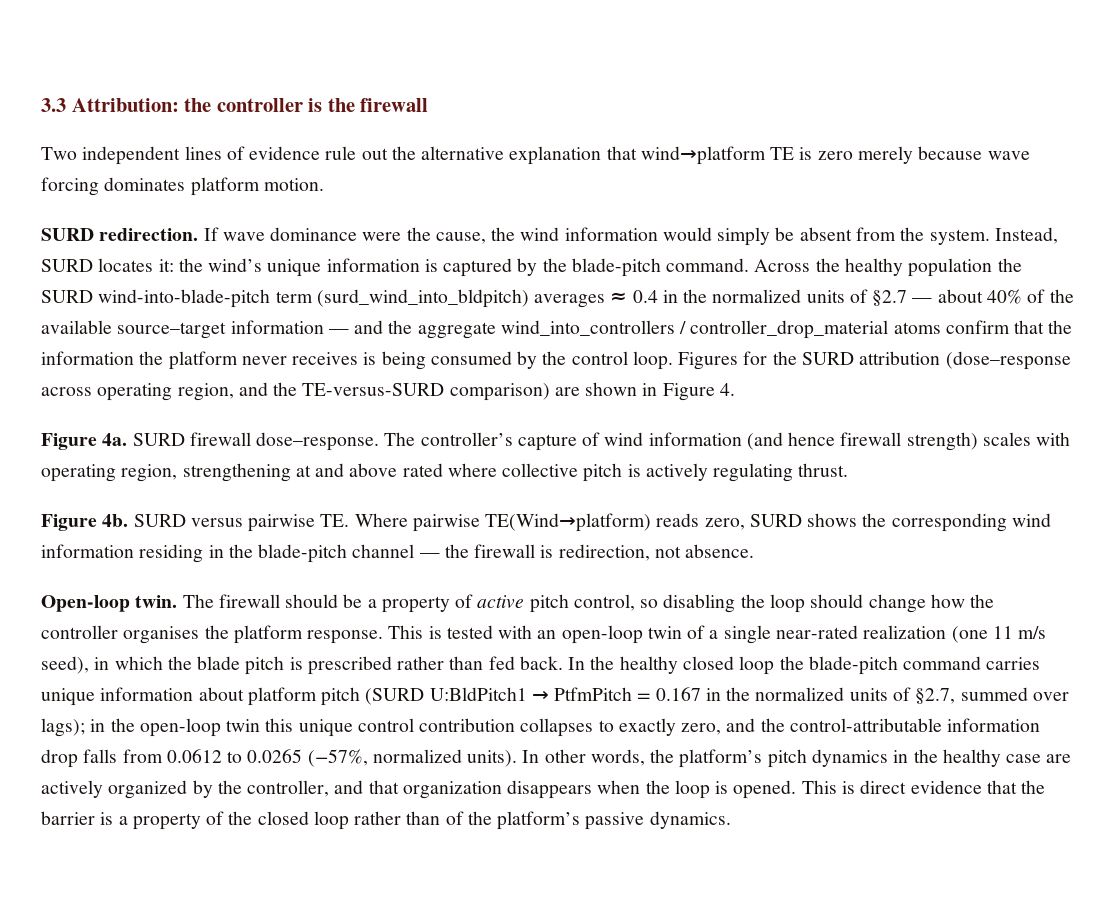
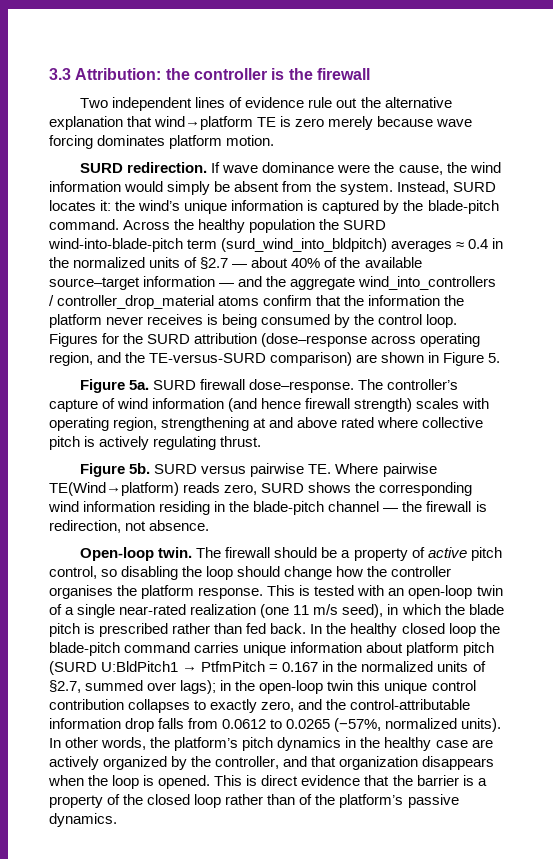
- Figures for the SURD attribution (dose–response across operating region, and the TE-versus-SURD comparison) are shown in Figure 4.
- Figure 4a.
+ Figures for the SURD attribution (dose–response across operating region, and the TE-versus-SURD comparison) are shown in Figure 5.
+ Figure 5a.
- Figure 4b.
+ Figure 5b.

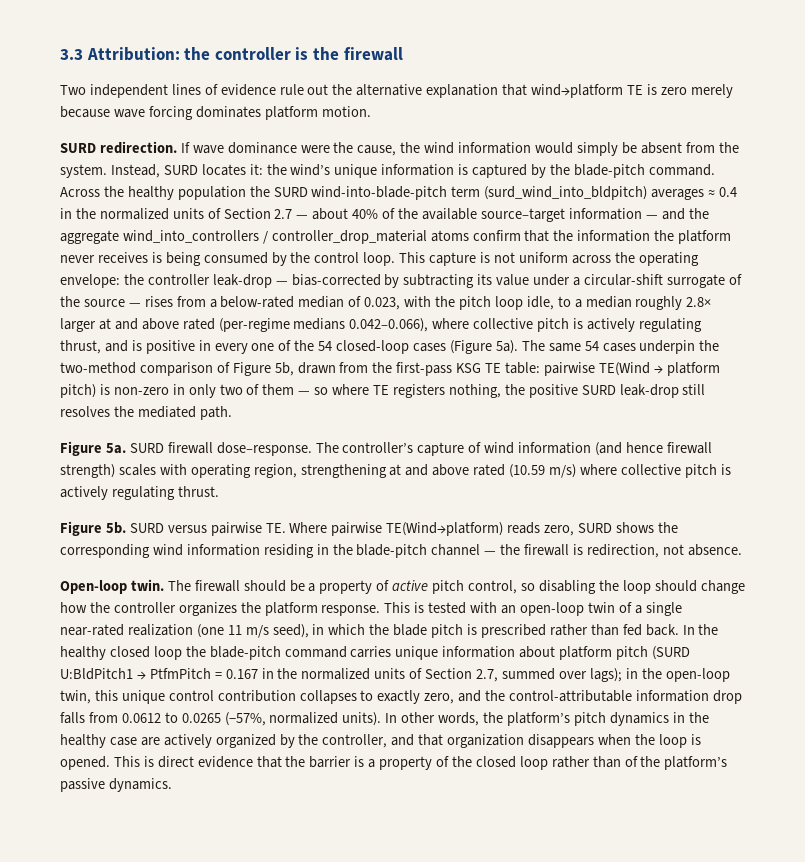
- Across the healthy population the SURD wind-into-blade-pitch term (surd_wind_into_bldpitch) averages ≈ 0.4 in the normalized units of §2.7 — about 40% of the available source–target information — and the aggregate wind_into_controllers / controller_drop_material atoms confirm that the information the platform never receives is being consumed by the control loop.
+ Across the healthy population the SURD wind-into-blade-pitch term (surd_wind_into_bldpitch) averages ≈ 0.4 in the normalized units of Section 2.7 — about 40% of the available source–target information — and the aggregate wind_into_controllers / controller_drop_material atoms confirm that the information the platform never receives is being consumed by the control loop.
- Figures for the SURD attribution (dose–response across operating region, and the TE-versus-SURD comparison) are shown in Figure 5.
+ This capture is not uniform across the operating envelope: the controller leak-drop — bias-corrected by subtracting its value under a circular-shift surrogate of the source — rises from a below-rated median of 0.023, with the pitch loop idle, to a median roughly 2.8× larger at and above rated (per-regime medians 0.042–0.066), where collective pitch is actively regulating thrust, and is positive in every one of the 54 closed-loop cases (Figure 5a). The same 54 cases underpin the two-method comparison of Figure 5b, drawn from the first-pass KSG TE table: pairwise TE(Wind → platform pitch) is non-zero in only two of them — so where TE registers nothing, the positive SURD leak-drop still resolves the mediated path.
- The controller’s capture of wind information (and hence firewall strength) scales with operating region, strengthening at and above rated where collective pitch is actively regulating thrust.
+ The controller’s capture of wind information (and hence firewall strength) scales with operating region, strengthening at and above rated (10.59 m/s) where collective pitch is actively regulating thrust.
- The firewall should be a property of active pitch control, so disabling the loop should change how the controller organises the platform response.
+ The firewall should be a property of active pitch control, so disabling the loop should change how the controller organizes the platform response.
- In the healthy closed loop the blade-pitch command carries unique information about platform pitch (SURD U:BldPitch1 → PtfmPitch = 0.167 in the normalized units of §2.7, summed over lags); in the open-loop twin this unique control contribution collapses to exactly zero, and the control-attributable information drop falls from 0.0612 to 0.0265 (−57%, normalized units).
+ In the healthy closed loop the blade-pitch command carries unique information about platform pitch (SURD U:BldPitch1 → PtfmPitch = 0.167 in the normalized units of Section 2.7, summed over lags); in the open-loop twin, this unique control contribution collapses to exactly zero, and the control-attributable information drop falls from 0.0612 to 0.0265 (−57%, normalized units).

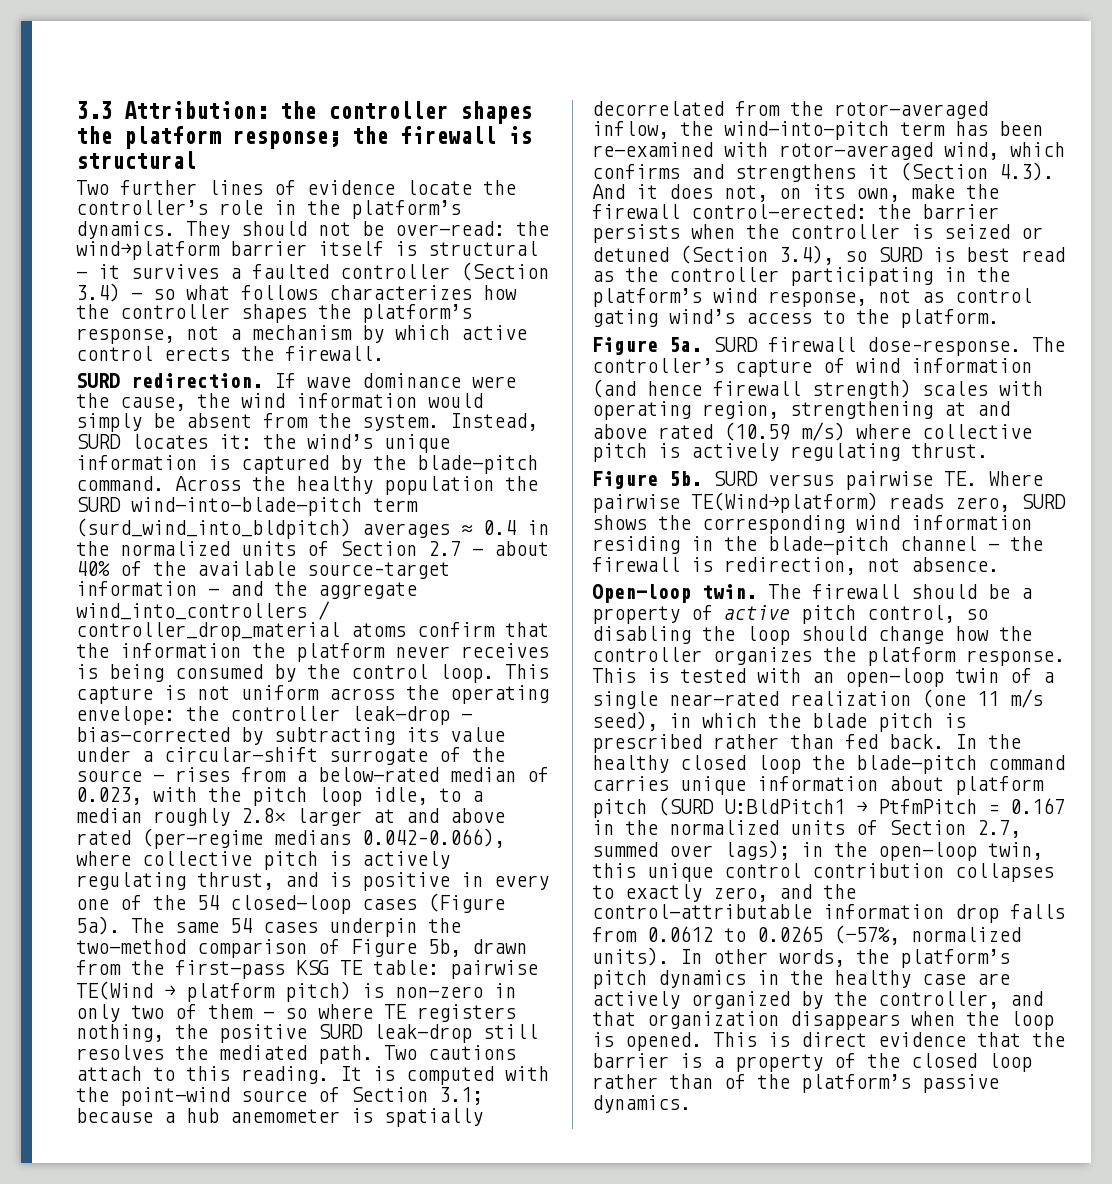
- 3.3 Attribution: the controller is the firewall
- Two independent lines of evidence rule out the alternative explanation that wind→platform TE is zero merely because wave forcing dominates platform motion.
+ 3.3 Attribution: the controller shapes the platform response; the firewall is structural
+ Two further lines of evidence locate the controller’s role in the platform’s dynamics. They should not be over-read: the wind→platform barrier itself is structural — it survives a faulted controller (Section 3.4) — so what follows characterizes how the controller shapes the platform’s response, not a mechanism by which active control erects the firewall.
+ Two cautions attach to this reading. It is computed with the point-wind source of Section 3.1; because a hub anemometer is spatially decorrelated from the rotor-averaged inflow, the wind-into-pitch term has been re-examined with rotor-averaged wind, which confirms and strengthens it (Section 4.3). And it does not, on its own, make the firewall control-erected: the barrier persists when the controller is seized or detuned (Section 3.4), so SURD is best read as the controller participating in the platform’s wind response, not as control gating wind’s access to the platform.

